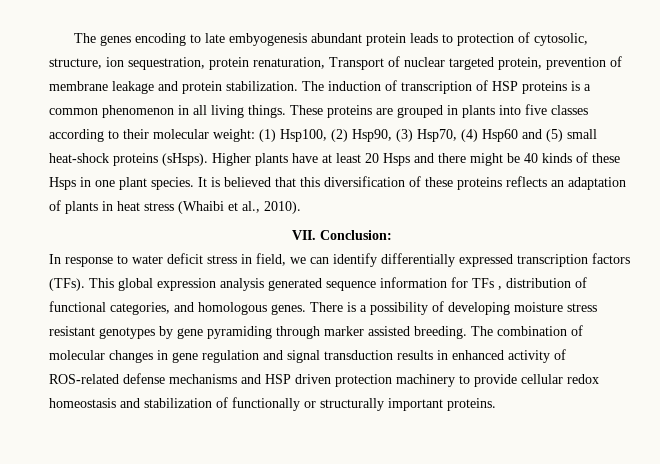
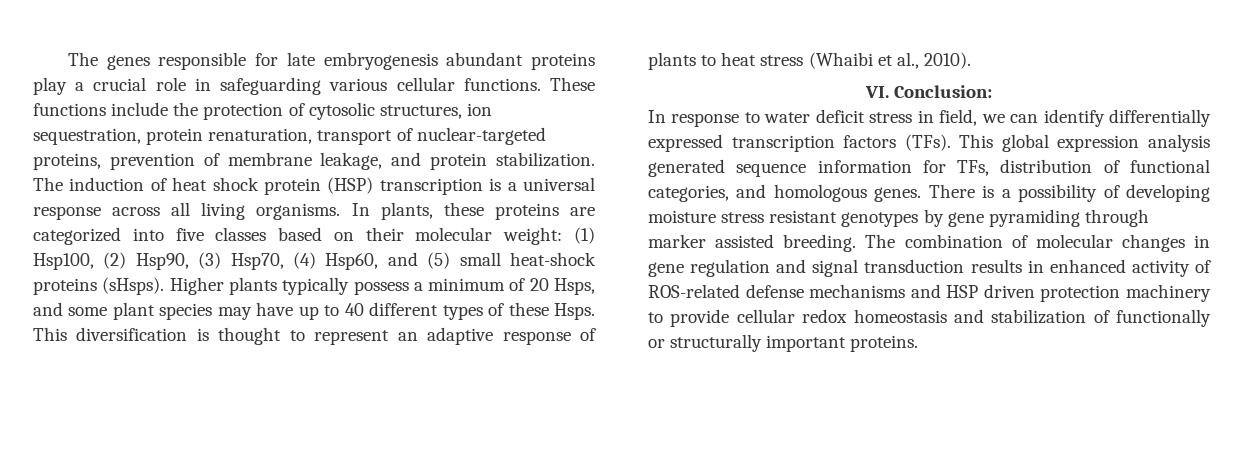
- The genes encoding to late embyogenesis abundant protein leads to protection of cytosolic, structure, ion sequestration, protein renaturation, Transport of nuclear targeted protein, prevention of membrane leakage and protein stabilization.
+ The genes responsible for late embryogenesis abundant proteins play a crucial role in safeguarding various cellular functions. These functions include the protection of cytosolic structures, ion sequestration, protein renaturation, transport of nuclear-targeted proteins, prevention of membrane leakage, and protein stabilization.
- The induction of transcription of HSP proteins is a common phenomenon in all living things. These proteins are grouped in plants into five classes according to their molecular weight: (1) Hsp100, (2) Hsp90, (3) Hsp70, (4) Hsp60 and (5) small heat-shock proteins (sHsps).
+ The induction of heat shock protein (HSP) transcription is a universal response across all living organisms. In plants, these proteins are categorized into five classes based on their molecular weight: (1) Hsp100, (2) Hsp90, (3) Hsp70, (4) Hsp60, and (5) small heat-shock proteins (sHsps).
- Higher plants have at least 20 Hsps and there might be 40 kinds of these Hsps in one plant species. It is believed that this diversification of these proteins reflects an adaptation of plants in heat stress (Whaibi et al., 2010).
+ Higher plants typically possess a minimum of 20 Hsps, and some plant species may have up to 40 different types of these Hsps. This diversification is thought to represent an adaptive response of plants to heat stress (Whaibi et al., 2010).
- VII. Conclusion:
+ VI. Conclusion:
- This global expression analysis generated sequence information for TFs , distribution of functional categories, and homologous genes.
+ This global expression analysis generated sequence information for TFs, distribution of functional categories, and homologous genes.

